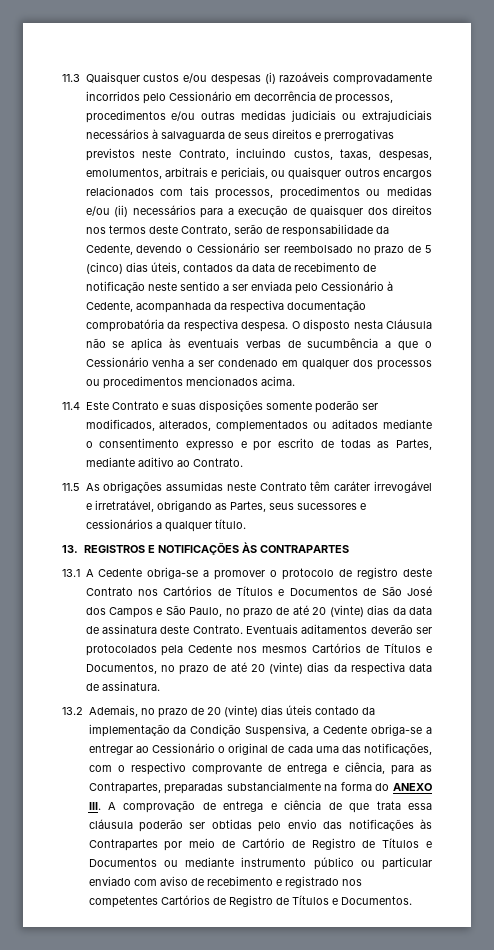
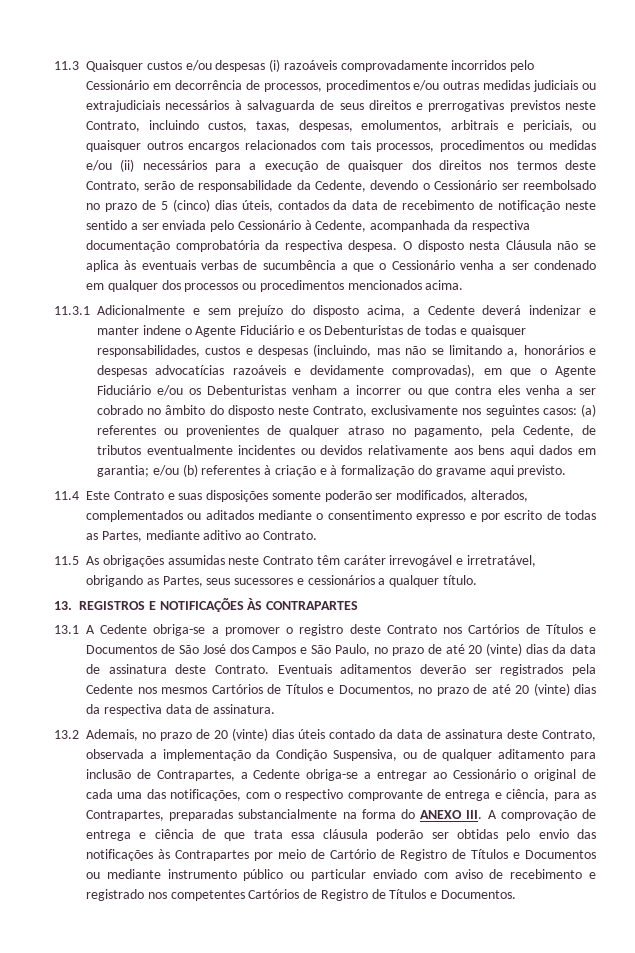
+ 11.3.1 Adicionalmente e sem prejuízo do disposto acima, a Cedente deverá indenizar e manter indene o Agente Fiduciário e os Debenturistas de todas e quaisquer responsabilidades, custos e despesas (incluindo, mas não se limitando a, honorários e despesas advocatícias razoáveis e devidamente comprovadas), em que o Agente Fiduciário e/ou os Debenturistas venham a incorrer ou que contra eles venha a ser cobrado no âmbito do disposto neste Contrato, exclusivamente nos seguintes casos: (a) referentes ou provenientes de qualquer atraso no pagamento, pela Cedente, de tributos eventualmente incidentes ou devidos relativamente aos bens aqui dados em garantia; e/ou (b) referentes à criação e à formalização do gravame aqui previsto.
- 13.1 A Cedente obriga-se a promover o protocolo de registro deste Contrato nos Cartórios de Títulos e Documentos de São José dos Campos e São Paulo, no prazo de até 20 (vinte) dias da data de assinatura deste Contrato.
+ 13.1 A Cedente obriga-se a promover o registro deste Contrato nos Cartórios de Títulos e Documentos de São José dos Campos e São Paulo, no prazo de até 20 (vinte) dias da data de assinatura deste Contrato.
- Eventuais aditamentos deverão ser protocolados pela Cedente nos mesmos Cartórios de Títulos e Documentos, no prazo de até 20 (vinte) dias da respectiva data de assinatura.
+ Eventuais aditamentos deverão ser registrados pela Cedente nos mesmos Cartórios de Títulos e Documentos, no prazo de até 20 (vinte) dias da respectiva data de assinatura.
- 13.2 Ademais, no prazo de 20 (vinte) dias úteis contado da implementação da Condição Suspensiva, a Cedente obriga-se a entregar ao Cessionário o original de cada uma das notificações, com o respectivo comprovante de entrega e ciência, para as Contrapartes, preparadas substancialmente na forma do ANEXO III. A comprovação de entrega e ciência de que trata essa cláusula poderão ser obtidas pelo envio das notificações às Contrapartes por meio de Cartório de Registro de Títulos e Documentos ou mediante instrumento público ou particular enviado com aviso de recebimento e registrado nos competentes Cartórios de Registro de Títulos e Documentos.
+ 13.2 Ademais, no prazo de 20 (vinte) dias úteis contado da data de assinatura deste Contrato, observada a implementação da Condição Suspensiva, ou de qualquer aditamento para inclusão de Contrapartes, a Cedente obriga-se a entregar ao Cessionário o original de cada uma das notificações, com o respectivo comprovante de entrega e ciência, para as Contrapartes, preparadas substancialmente na forma do ANEXO III. A comprovação de entrega e ciência de que trata essa cláusula poderão ser obtidas pelo envio das notificações às Contrapartes por meio de Cartório de Registro de Títulos e Documentos ou mediante instrumento público ou particular enviado com aviso de recebimento e registrado nos competentes Cartórios de Registro de Títulos e Documentos.

